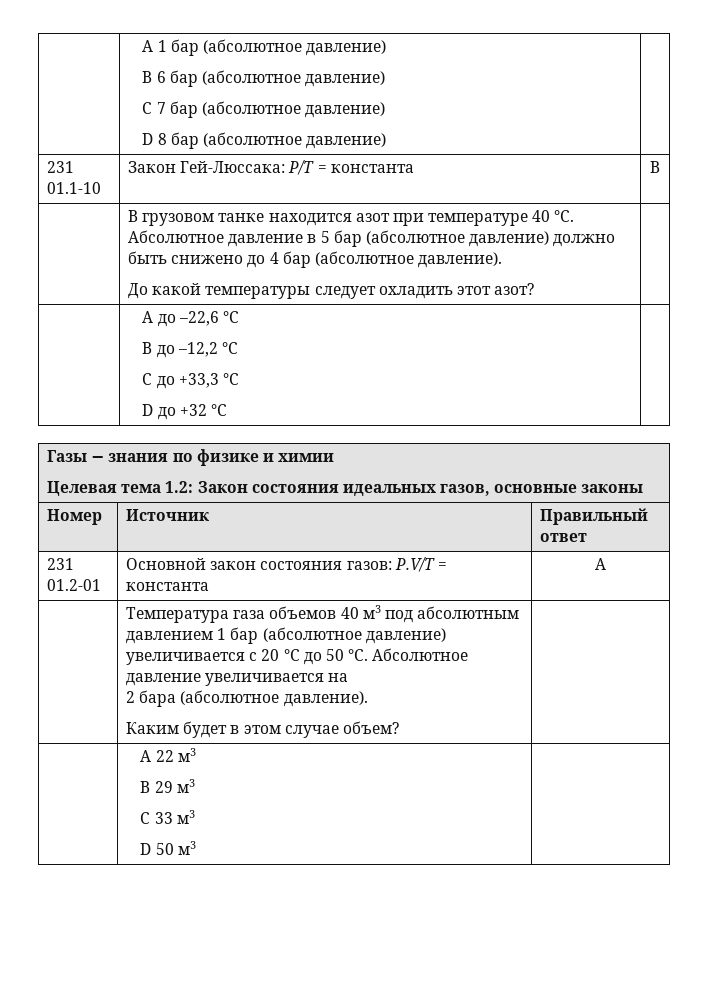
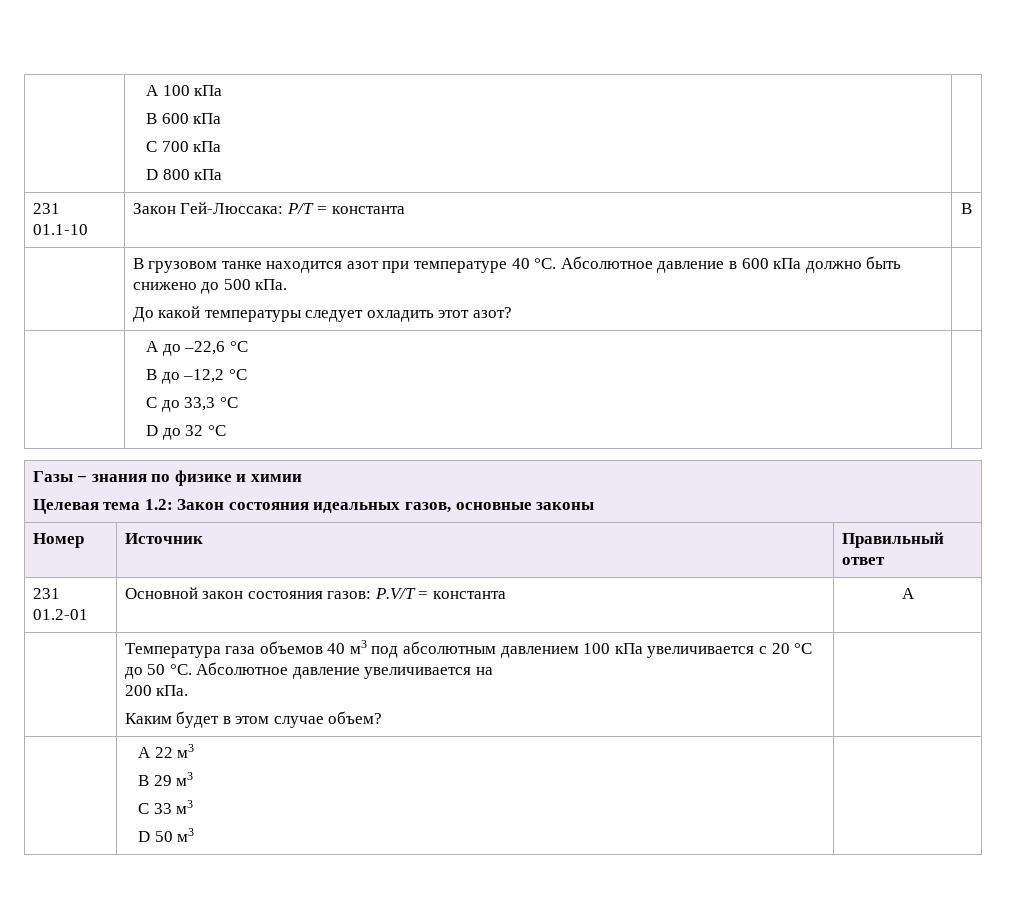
- | A 1 бар (абсолютное давление)
- B 6 бар (абсолютное давление)
- C 7 бар (абсолютное давление)
- D 8 бар (абсолютное давление) |
+ | A 100 кПа
+ B 600 кПа
+ C 700 кПа
+ D 800 кПа |
- | В грузовом танке находится азот при температуре 40 °С. Абсолютное давление в 5 бар (абсолютное давление) должно быть снижено до 4 бар (абсолютное давление).
+ | В грузовом танке находится азот при температуре 40 °С. Абсолютное давление в 600 кПа должно быть снижено до 500 кПа.
  | A до –22,6 °С
  B до –12,2 °С
- C до +33,3 °С
- D до +32 °С |
+ C до 33,3 °С
+ D до 32 °С |
- | Температура газа объемов 40 м3 под абсолютным давлением 1 бар (абсолютное давление) увеличивается с 20 °C до 50 °C. Абсолютное давление увеличивается на
- 2 бара (абсолютное давление).
+ | Температура газа объемов 40 м3 под абсолютным давлением 100 кПа увеличивается с 20 °C до 50 °C. Абсолютное давление увеличивается на
+ 200 кПа.

